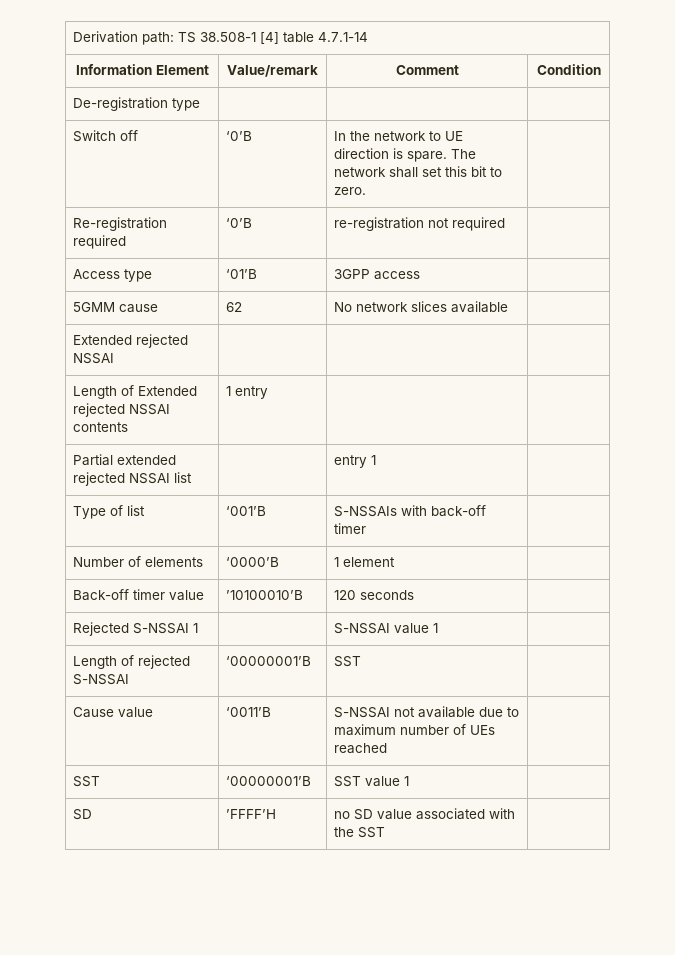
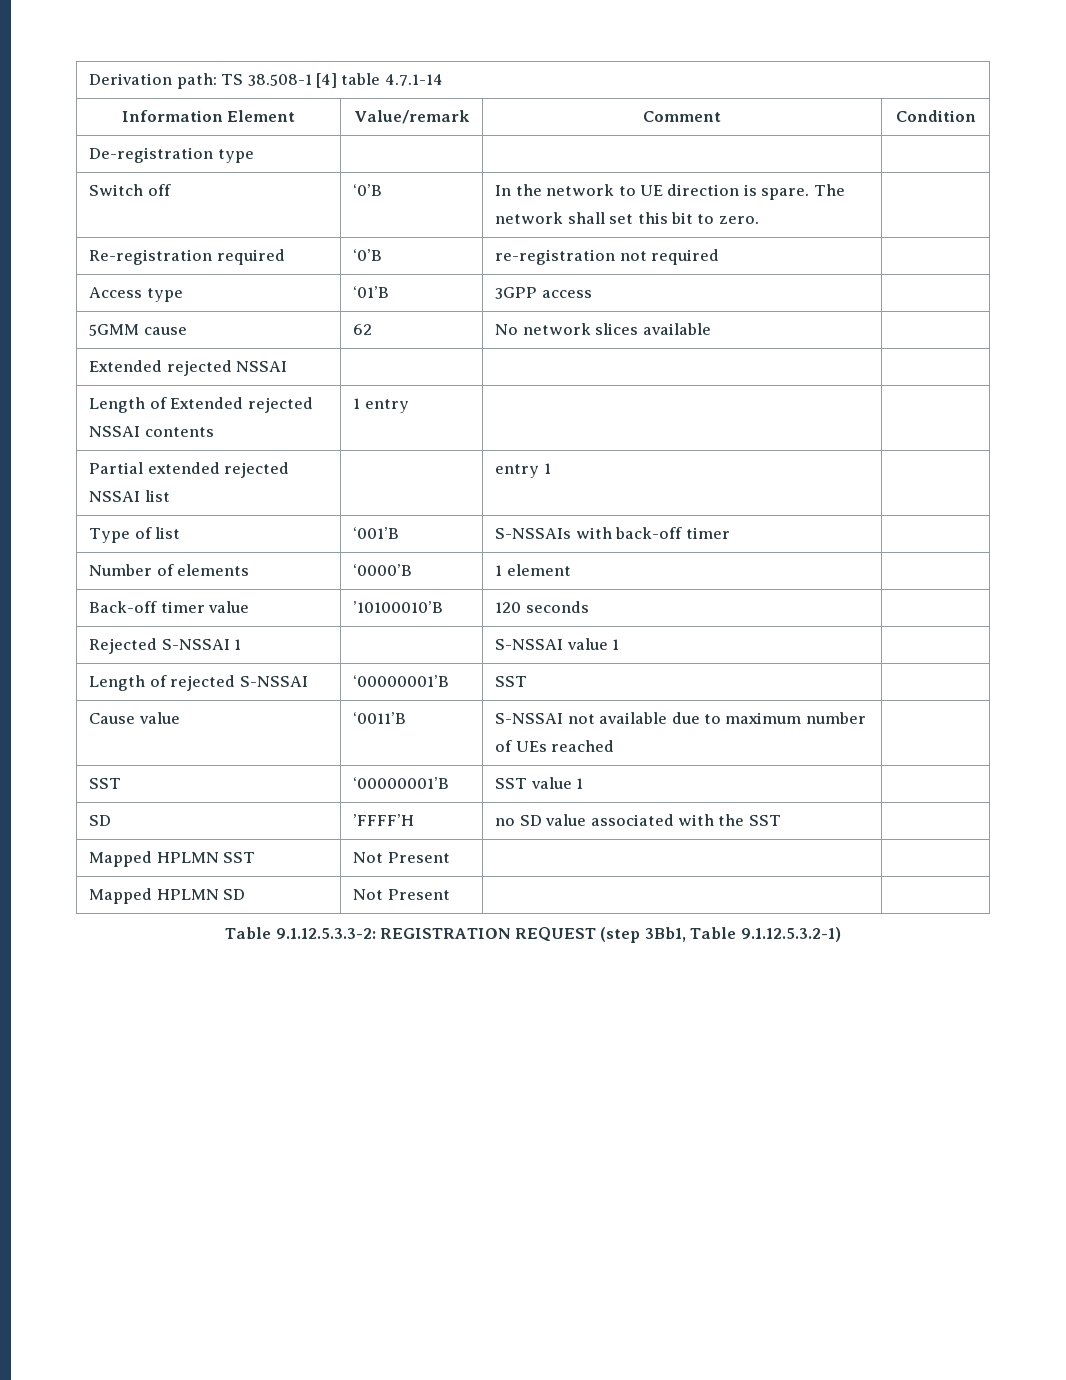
+ Mapped HPLMN SST | Not Present | |
+ Mapped HPLMN SD | Not Present | |
+ Table 9.1.12.5.3.3-2: REGISTRATION REQUEST (step 3Bb1, Table 9.1.12.5.3.2-1)

